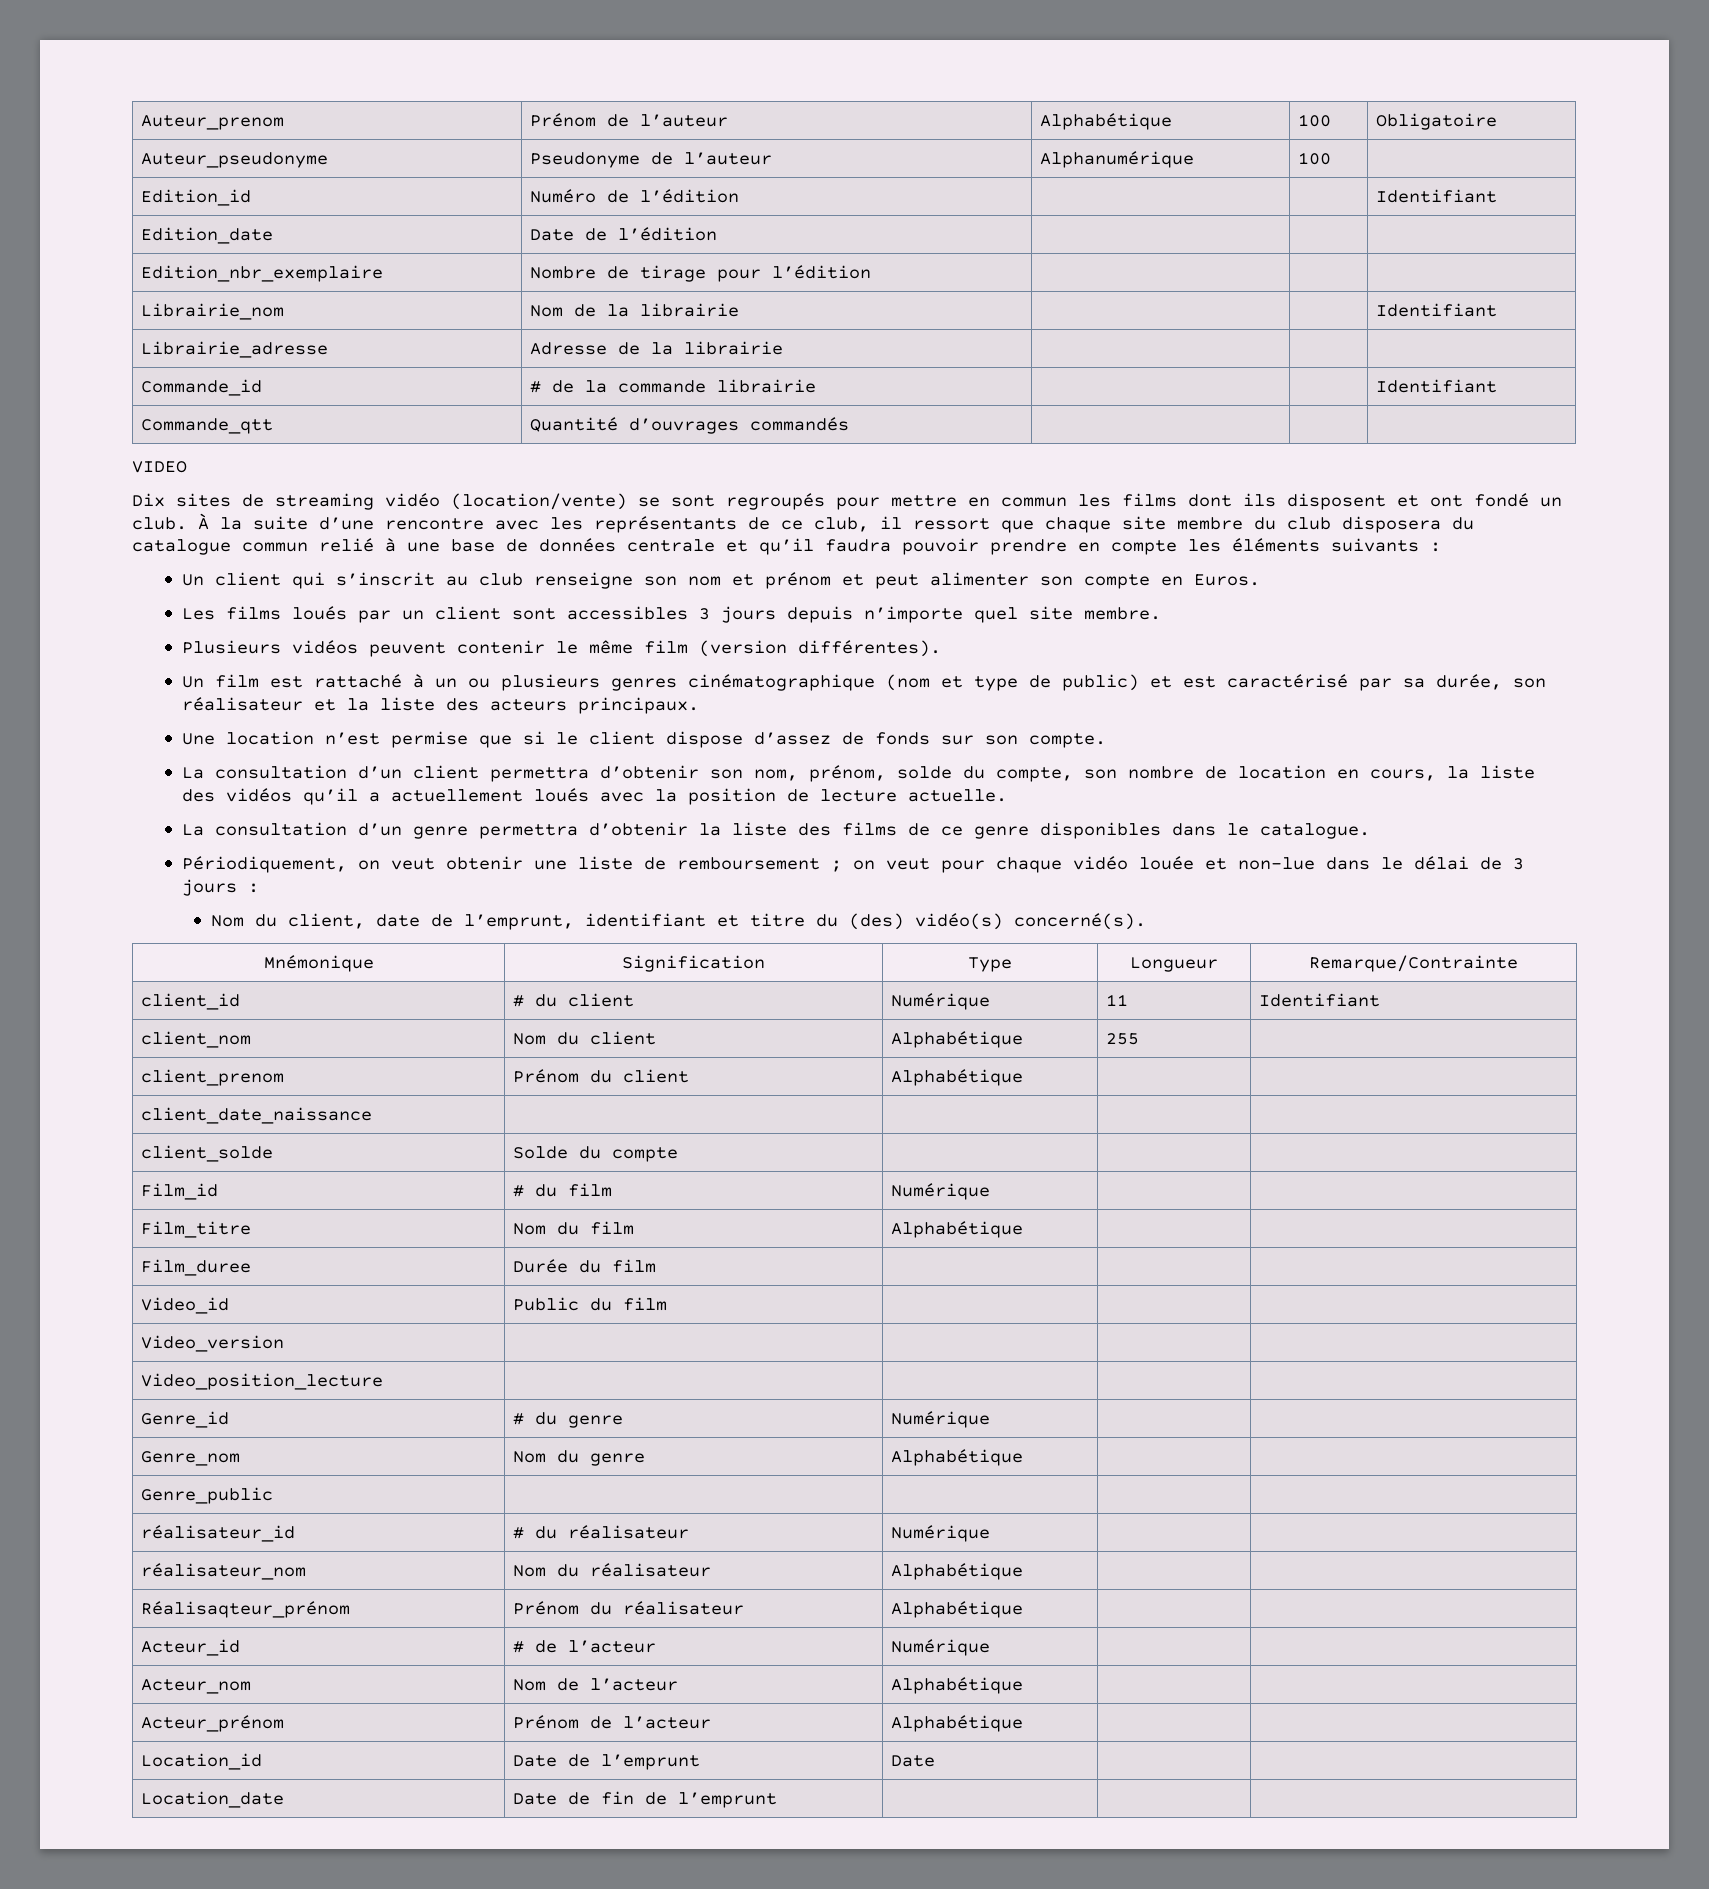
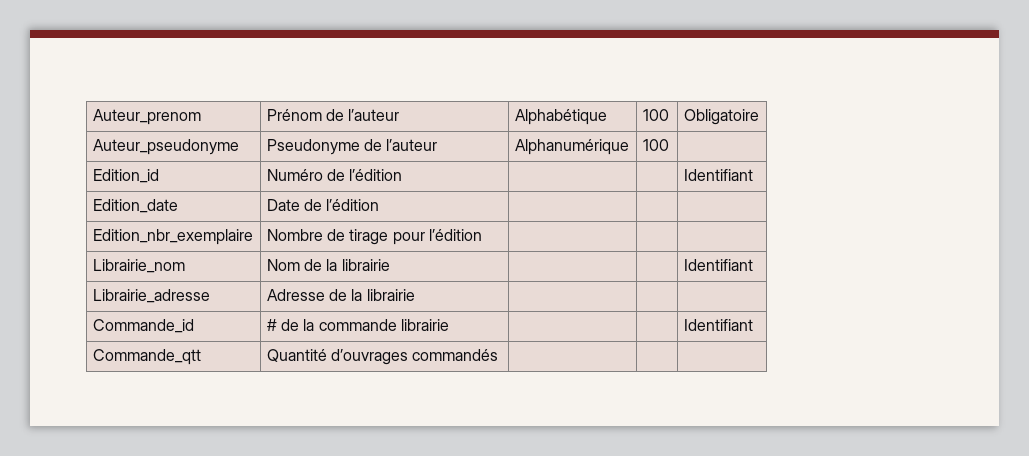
- VIDEO
- Dix sites de streaming vidéo (location/vente) se sont regroupés pour mettre en commun les films dont ils disposent et ont fondé un club. À la suite d’une rencontre avec les représentants de ce club, il ressort que chaque site membre du club disposera du catalogue commun relié à une base de données centrale et qu’il faudra pouvoir prendre en compte les éléments suivants :
- Un client qui s’inscrit au club renseigne son nom et prénom et peut alimenter son compte en Euros.
- Les films loués par un client sont accessibles 3 jours depuis n’importe quel site membre.
- Plusieurs vidéos peuvent contenir le même film (version différentes).
- Un film est rattaché à un ou plusieurs genres cinématographique (nom et type de public) et est caractérisé par sa durée, son réalisateur et la liste des acteurs principaux.
- Une location n’est permise que si le client dispose d’assez de fonds sur son compte.
- La consultation d’un client permettra d’obtenir son nom, prénom, solde du compte, son nombre de location en cours, la liste des vidéos qu’il a actuellement loués avec la position de lecture actuelle.
- La consultation d’un genre permettra d’obtenir la liste des films de ce genre disponibles dans le catalogue.
- Périodiquement, on veut obtenir une liste de remboursement ; on veut pour chaque vidéo louée et non-lue dans le délai de 3 jours :
- Nom du client, date de l’emprunt, identifiant et titre du (des) vidéo(s) concerné(s).
- Mnémonique | Signification | Type | Longueur | Remarque/Contrainte
- client_id | # du client | Numérique | 11 | Identifiant
- client_nom | Nom du client | Alphabétique | 255 |
- client_prenom | Prénom du client | Alphabétique | |
- client_date_naissance | | | |
- client_solde | Solde du compte | | |
- Film_id | # du film | Numérique | |
- Film_titre | Nom du film | Alphabétique | |
- Film_duree | Durée du film | | |
- Video_id | Public du film | | |
- Video_version | | | |
- Video_position_lecture | | | |
- Genre_id | # du genre | Numérique | |
- Genre_nom | Nom du genre | Alphabétique | |
- Genre_public | | | |
- réalisateur_id | # du réalisateur | Numérique | |
- réalisateur_nom | Nom du réalisateur | Alphabétique | |
- Réalisaqteur_prénom | Prénom du réalisateur | Alphabétique | |
- Acteur_id | # de l’acteur | Numérique | |
- Acteur_nom | Nom de l’acteur | Alphabétique | |
- Acteur_prénom | Prénom de l’acteur | Alphabétique | |
- Location_id | Date de l’emprunt | Date | |
- Location_date | Date de fin de l’emprunt | | |

